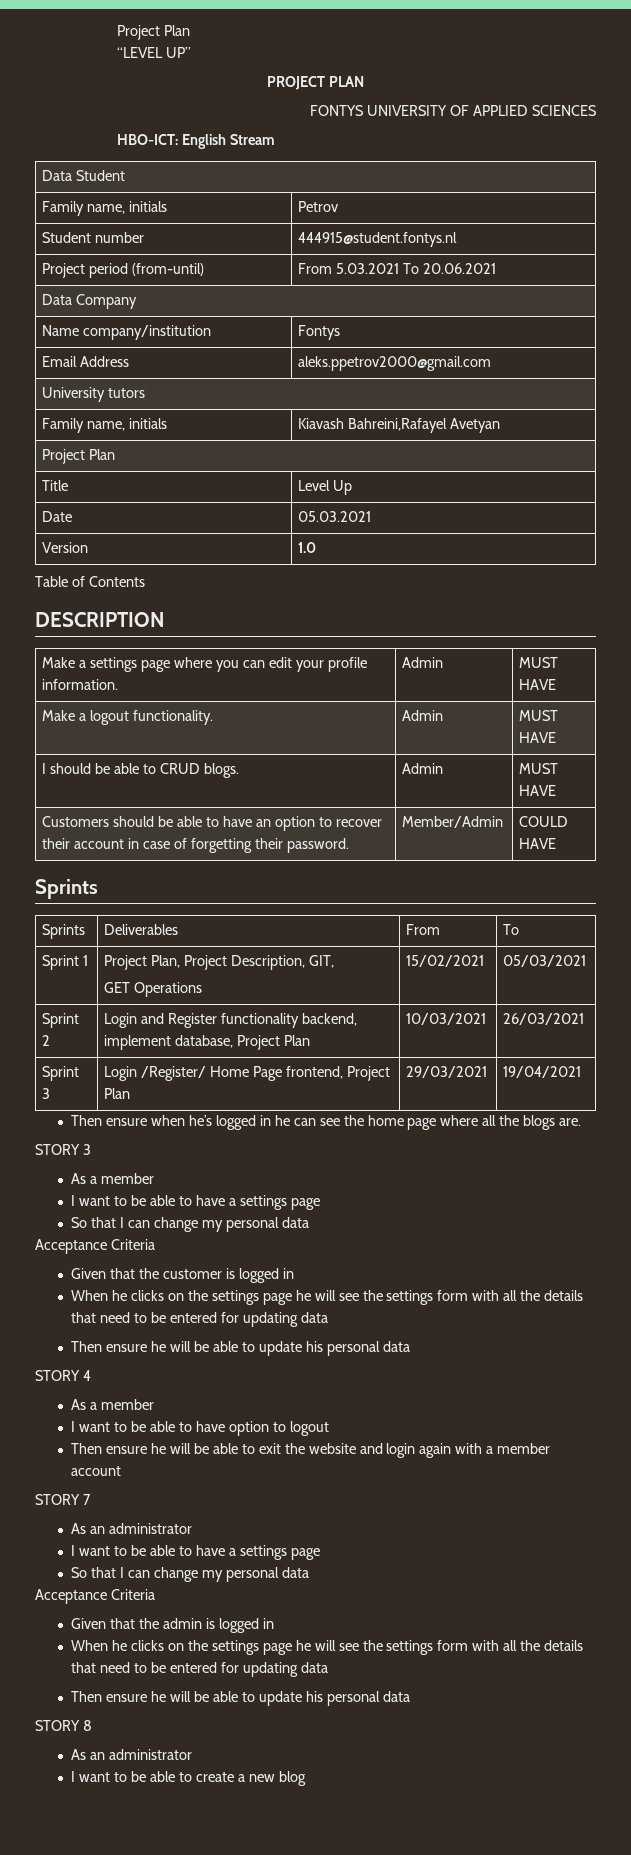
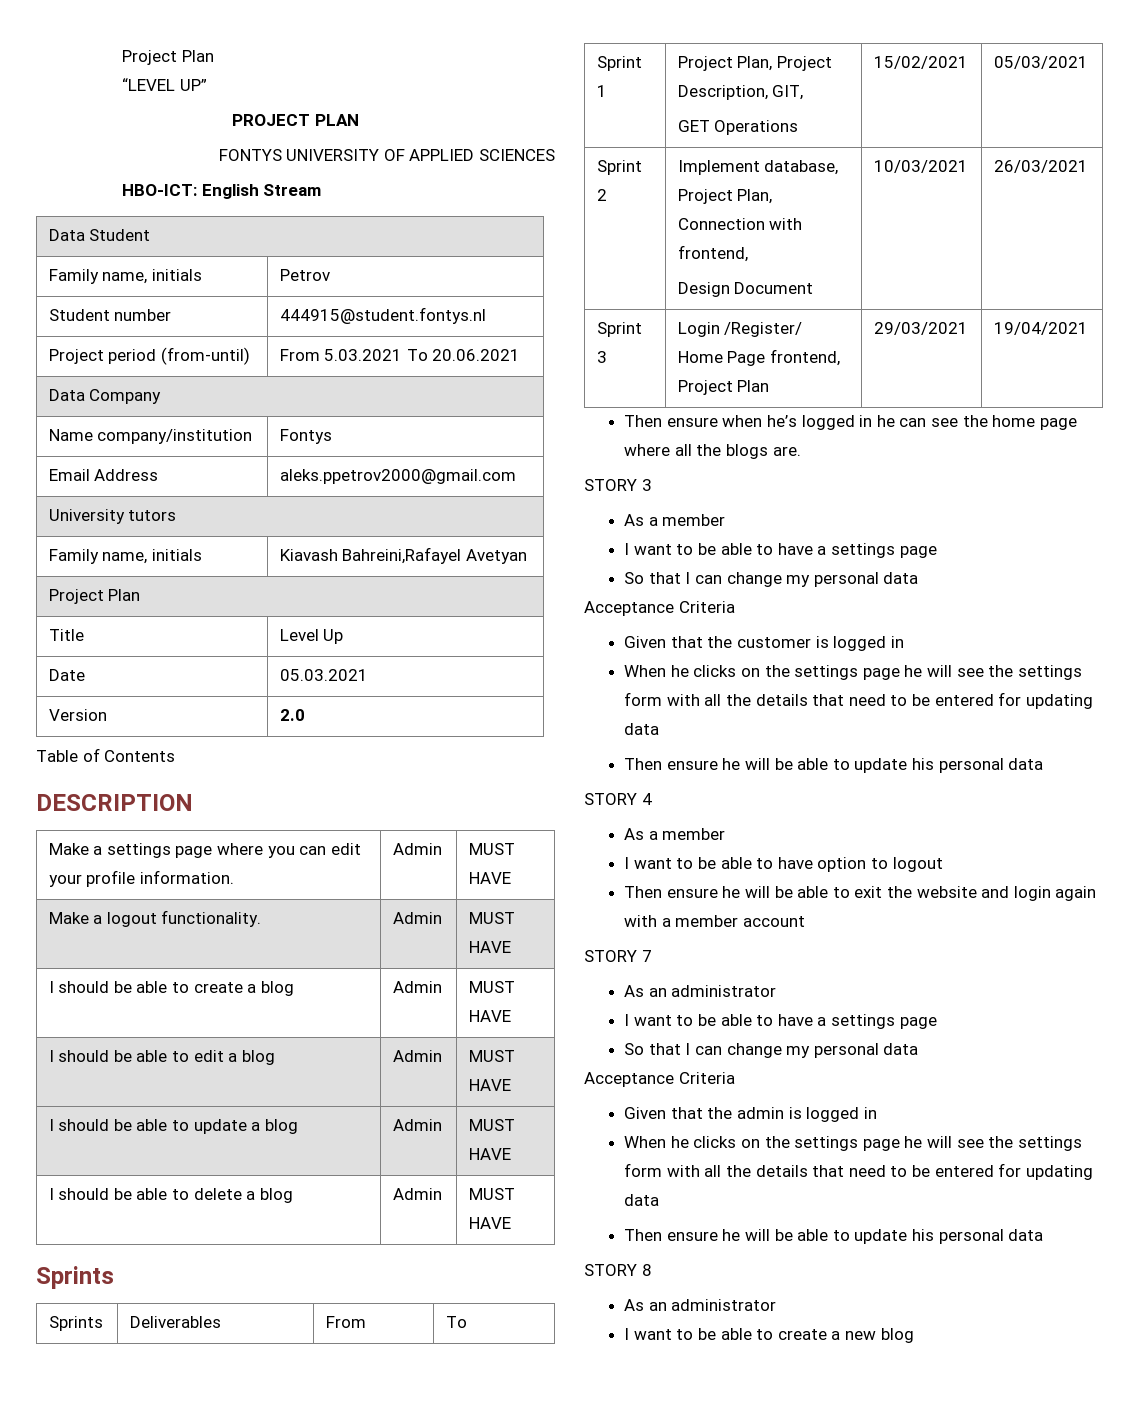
- Version | 1.0
+ Version | 2.0
- I should be able to CRUD blogs. | Admin | MUST HAVE
- Customers should be able to have an option to recover their account in case of forgetting their password. | Member/Admin | COULD HAVE
+ I should be able to create a blog | Admin | MUST HAVE
+ I should be able to edit a blog | Admin | MUST HAVE
+ I should be able to update a blog | Admin | MUST HAVE
+ I should be able to delete a blog | Admin | MUST HAVE
- Sprint 2 | Login and Register functionality backend, implement database, Project Plan | 10/03/2021 | 26/03/2021
+ Sprint 2 | Implement database, Project Plan, Connection with frontend,
+ Design Document | 10/03/2021 | 26/03/2021

